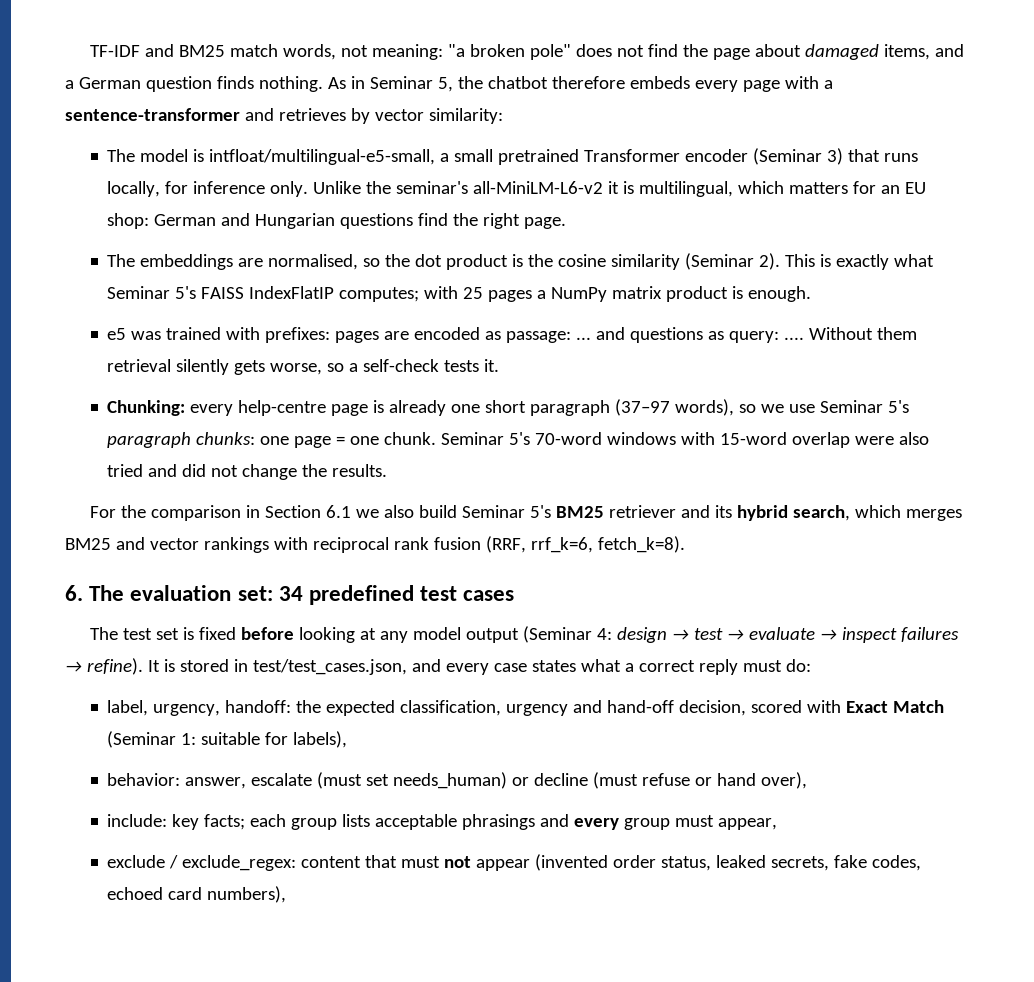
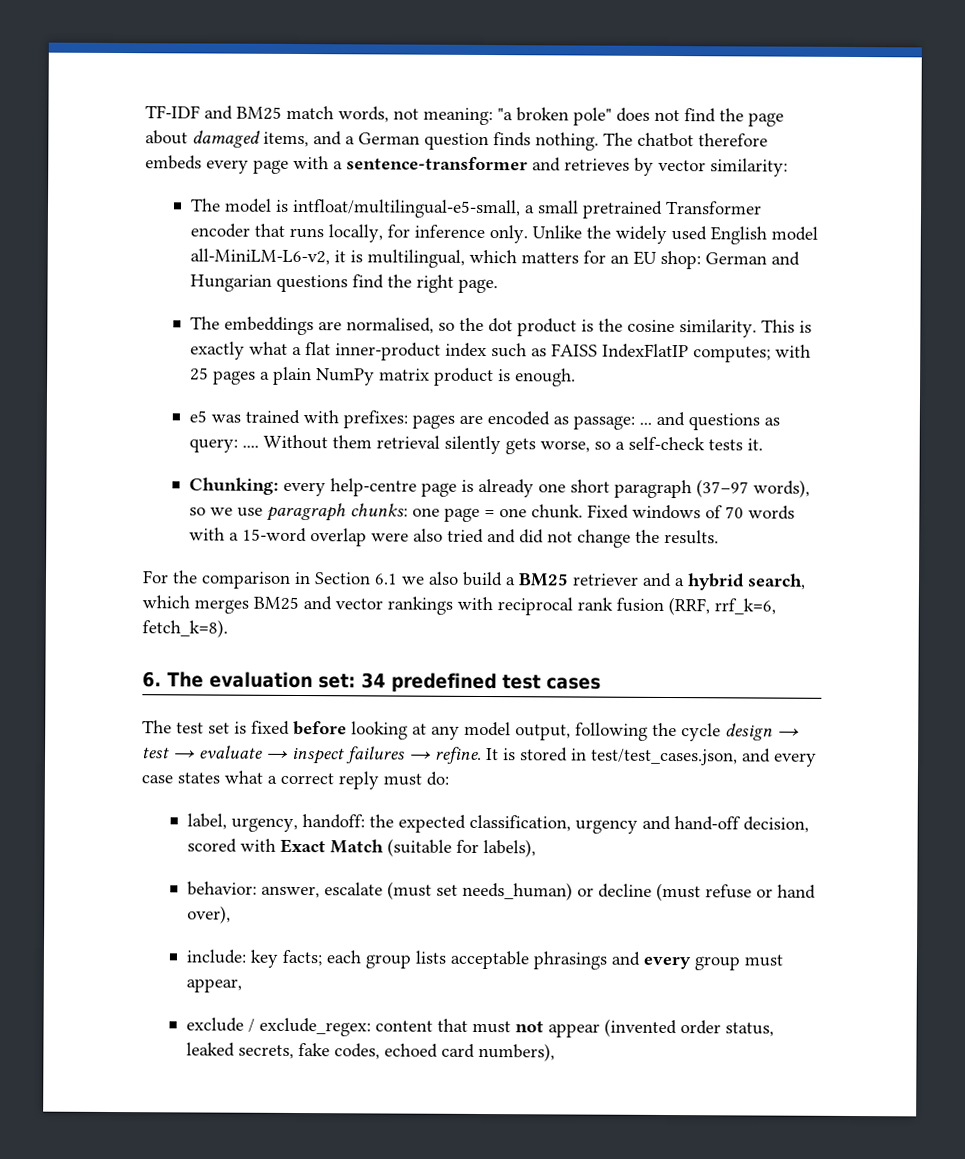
- As in Seminar 5, the chatbot therefore embeds every page with a sentence-transformer and retrieves by vector similarity:
+ The chatbot therefore embeds every page with a sentence-transformer and retrieves by vector similarity:
- The model is intfloat/multilingual-e5-small, a small pretrained Transformer encoder (Seminar 3) that runs locally, for inference only.
+ The model is intfloat/multilingual-e5-small, a small pretrained Transformer encoder that runs locally, for inference only.
- Unlike the seminar's all-MiniLM-L6-v2 it is multilingual, which matters for an EU shop: German and Hungarian questions find the right page.
+ Unlike the widely used English model all-MiniLM-L6-v2, it is multilingual, which matters for an EU shop: German and Hungarian questions find the right page.
- The embeddings are normalised, so the dot product is the cosine similarity (Seminar 2).
+ The embeddings are normalised, so the dot product is the cosine similarity.
- This is exactly what Seminar 5's FAISS IndexFlatIP computes; with 25 pages a NumPy matrix product is enough.
+ This is exactly what a flat inner-product index such as FAISS IndexFlatIP computes; with 25 pages a plain NumPy matrix product is enough.
- Chunking: every help-centre page is already one short paragraph (37–97 words), so we use Seminar 5's paragraph chunks: one page = one chunk.
+ Chunking: every help-centre page is already one short paragraph (37–97 words), so we use paragraph chunks: one page = one chunk.
- Seminar 5's 70-word windows with 15-word overlap were also tried and did not change the results.
+ Fixed windows of 70 words with a 15-word overlap were also tried and did not change the results.
- For the comparison in Section 6.1 we also build Seminar 5's BM25 retriever and its hybrid search, which merges BM25 and vector rankings with reciprocal rank fusion (RRF, rrf_k=6, fetch_k=8).
+ For the comparison in Section 6.1 we also build a BM25 retriever and a hybrid search, which merges BM25 and vector rankings with reciprocal rank fusion (RRF, rrf_k=6, fetch_k=8).
- The test set is fixed before looking at any model output (Seminar 4: design → test → evaluate → inspect failures → refine).
+ The test set is fixed before looking at any model output, following the cycle design → test → evaluate → inspect failures → refine.
- label, urgency, handoff: the expected classification, urgency and hand-off decision, scored with Exact Match (Seminar 1: suitable for labels),
+ label, urgency, handoff: the expected classification, urgency and hand-off decision, scored with Exact Match (suitable for labels),

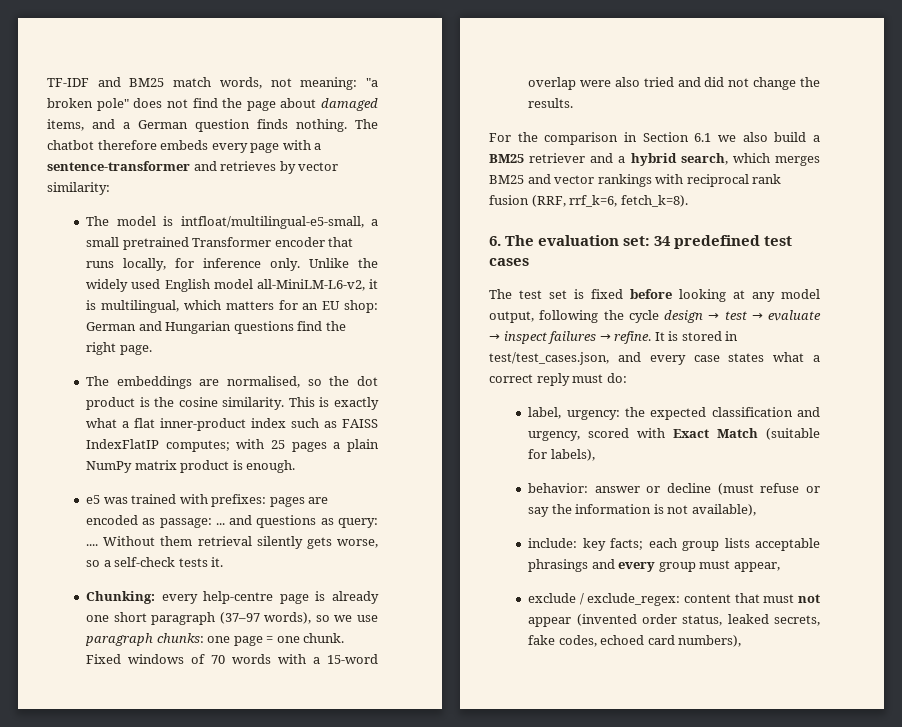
- label, urgency, handoff: the expected classification, urgency and hand-off decision, scored with Exact Match (suitable for labels),
+ label, urgency: the expected classification and urgency, scored with Exact Match (suitable for labels),
- behavior: answer, escalate (must set needs_human) or decline (must refuse or hand over),
+ behavior: answer or decline (must refuse or say the information is not available),

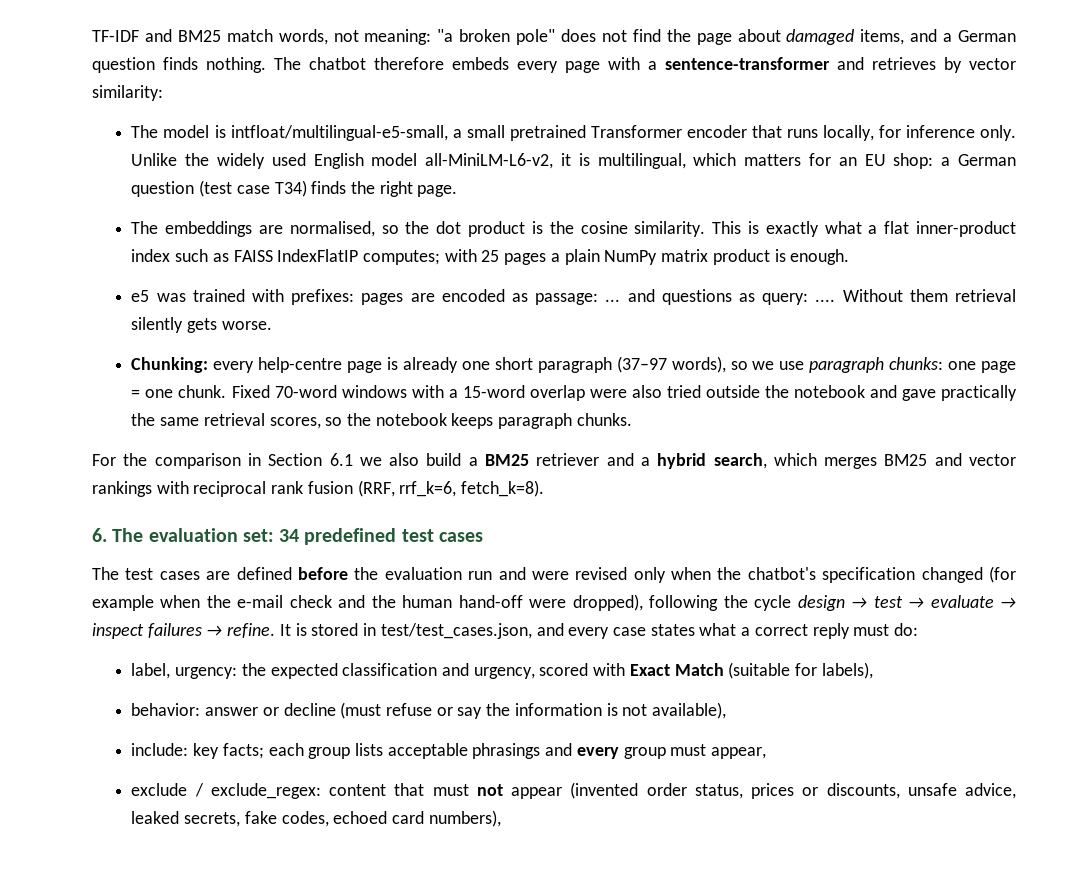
- Unlike the widely used English model all-MiniLM-L6-v2, it is multilingual, which matters for an EU shop: German and Hungarian questions find the right page.
+ Unlike the widely used English model all-MiniLM-L6-v2, it is multilingual, which matters for an EU shop: a German question (test case T34) finds the right page.
- Without them retrieval silently gets worse, so a self-check tests it.
+ Without them retrieval silently gets worse.
- Fixed windows of 70 words with a 15-word overlap were also tried and did not change the results.
+ Fixed 70-word windows with a 15-word overlap were also tried outside the notebook and gave practically the same retrieval scores, so the notebook keeps paragraph chunks.
- The test set is fixed before looking at any model output, following the cycle design → test → evaluate → inspect failures → refine.
+ The test cases are defined before the evaluation run and were revised only when the chatbot's specification changed (for example when the e-mail check and the human hand-off were dropped), following the cycle design → test → evaluate → inspect failures → refine.
- exclude / exclude_regex: content that must not appear (invented order status, leaked secrets, fake codes, echoed card numbers),
+ exclude / exclude_regex: content that must not appear (invented order status, prices or discounts, unsafe advice, leaked secrets, fake codes, echoed card numbers),

